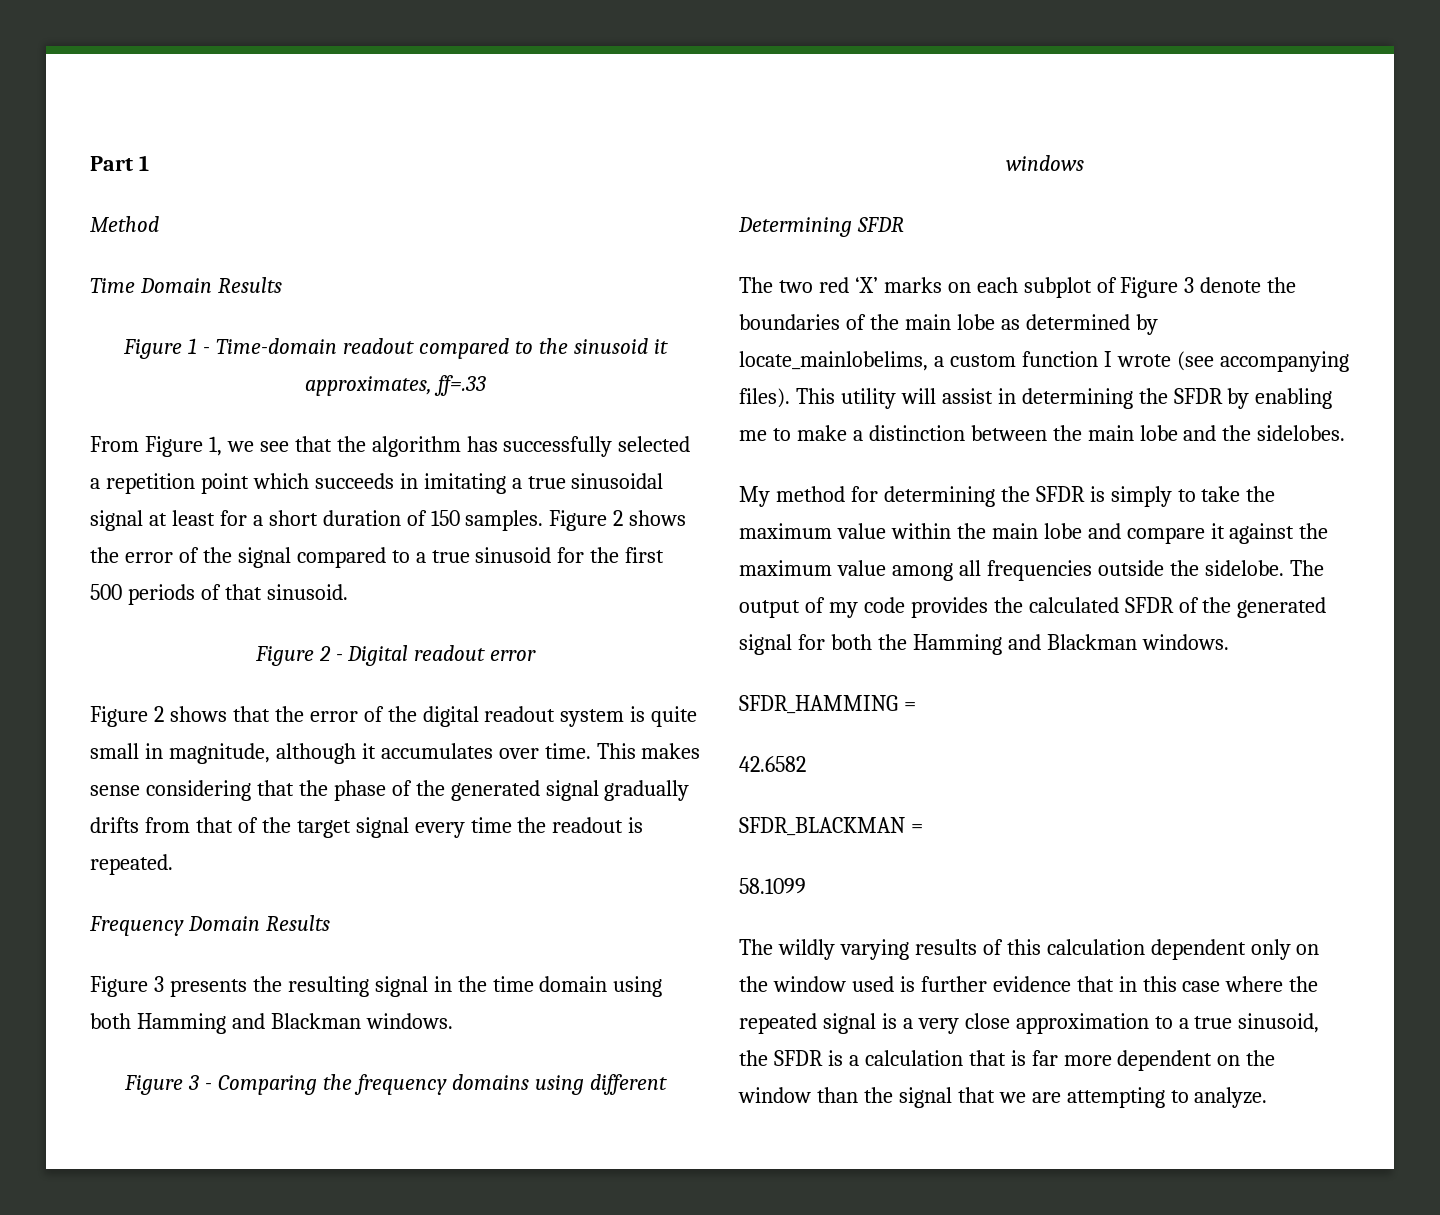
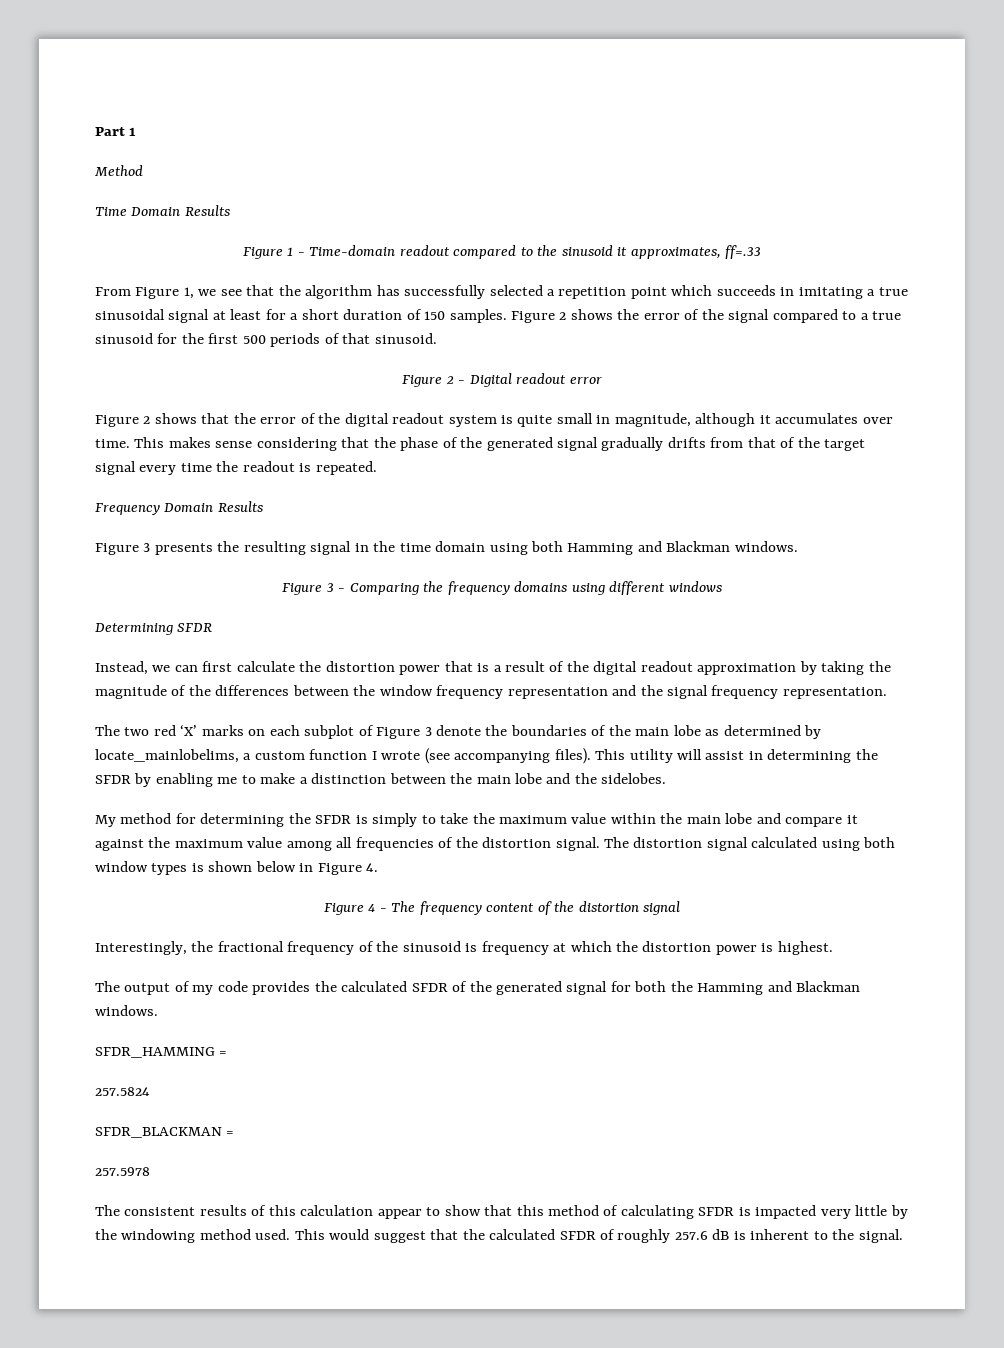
+ Instead, we can first calculate the distortion power that is a result of the digital readout approximation by taking the magnitude of the differences between the window frequency representation and the signal frequency representation.
- My method for determining the SFDR is simply to take the maximum value within the main lobe and compare it against the maximum value among all frequencies outside the sidelobe. The output of my code provides the calculated SFDR of the generated signal for both the Hamming and Blackman windows.
+ My method for determining the SFDR is simply to take the maximum value within the main lobe and compare it against the maximum value among all frequencies of the distortion signal. The distortion signal calculated using both window types is shown below in Figure 4.
+ Figure 4 - The frequency content of the distortion signal
+ Interestingly, the fractional frequency of the sinusoid is frequency at which the distortion power is highest.
+ The output of my code provides the calculated SFDR of the generated signal for both the Hamming and Blackman windows.
- 42.6582
+ 257.5824
- 58.1099
- The wildly varying results of this calculation dependent only on the window used is further evidence that in this case where the repeated signal is a very close approximation to a true sinusoid, the SFDR is a calculation that is far more dependent on the window than the signal that we are attempting to analyze.
+ 257.5978
+ The consistent results of this calculation appear to show that this method of calculating SFDR is impacted very little by the windowing method used. This would suggest that the calculated SFDR of roughly 257.6 dB is inherent to the signal.

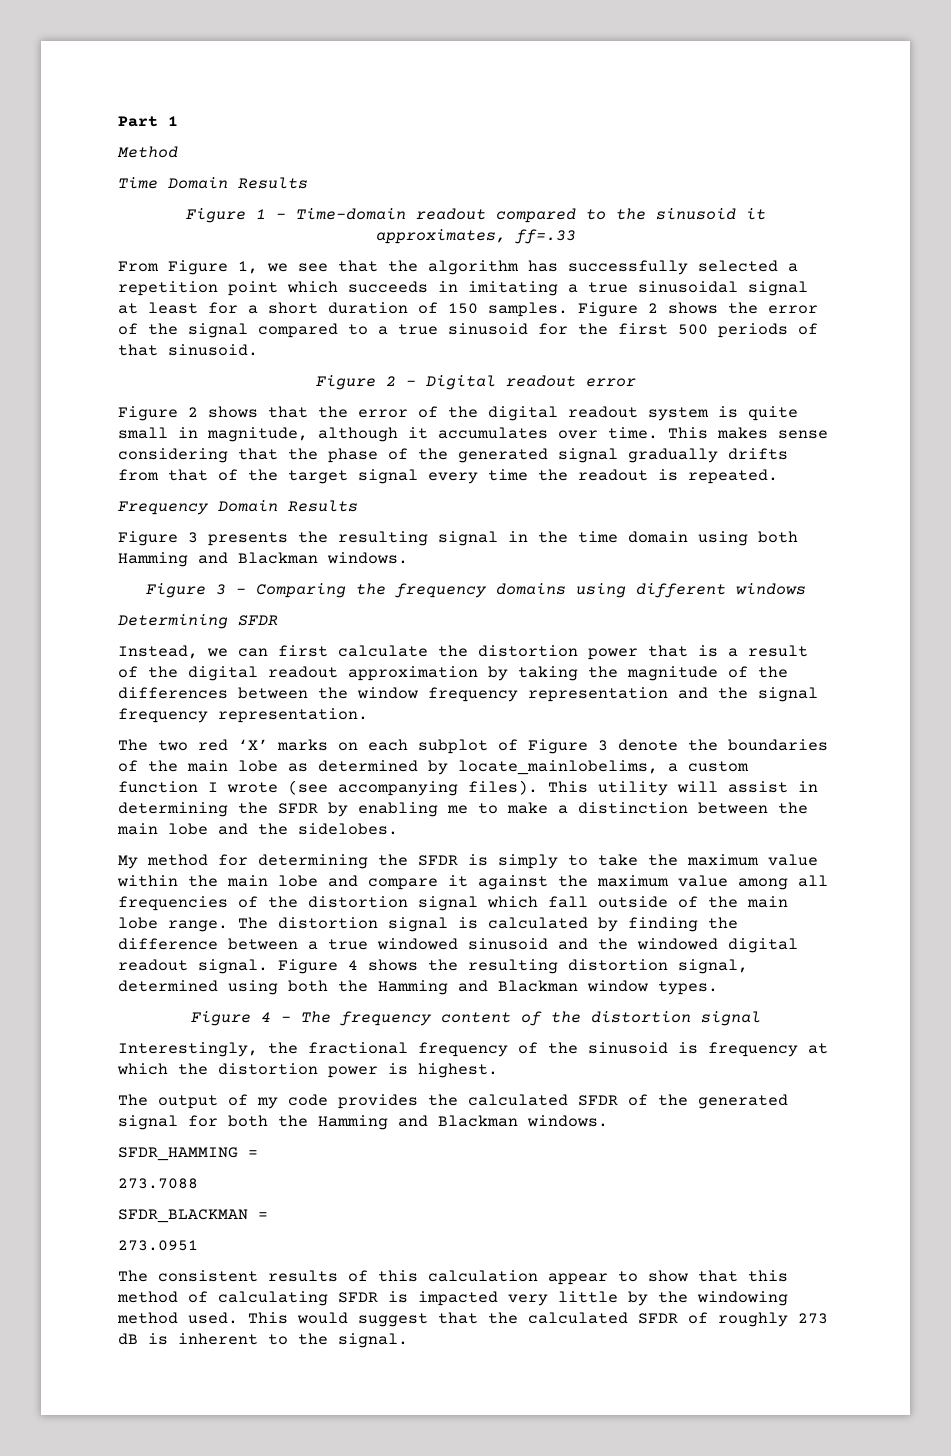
- My method for determining the SFDR is simply to take the maximum value within the main lobe and compare it against the maximum value among all frequencies of the distortion signal. The distortion signal calculated using both window types is shown below in Figure 4.
+ My method for determining the SFDR is simply to take the maximum value within the main lobe and compare it against the maximum value among all frequencies of the distortion signal which fall outside of the main lobe range. The distortion signal is calculated by finding the difference between a true windowed sinusoid and the windowed digital readout signal. Figure 4 shows the resulting distortion signal, determined using both the Hamming and Blackman window types.
- 257.5824
+ 273.7088
- 257.5978
+ 273.0951
- This would suggest that the calculated SFDR of roughly 257.6 dB is inherent to the signal.
+ This would suggest that the calculated SFDR of roughly 273 dB is inherent to the signal.

